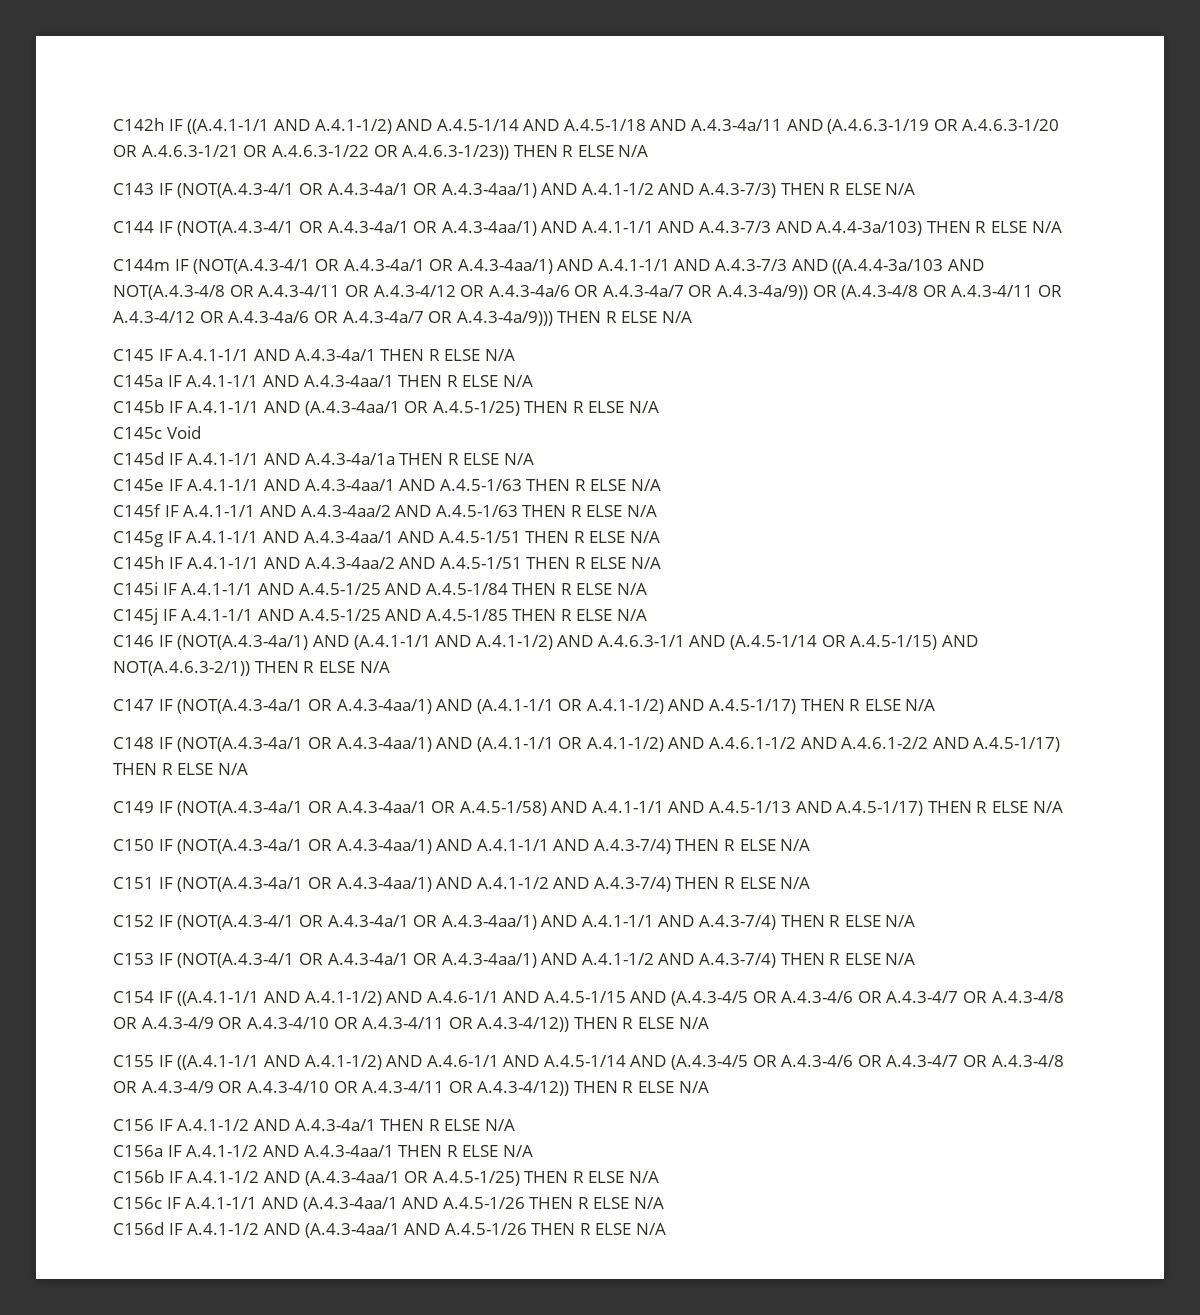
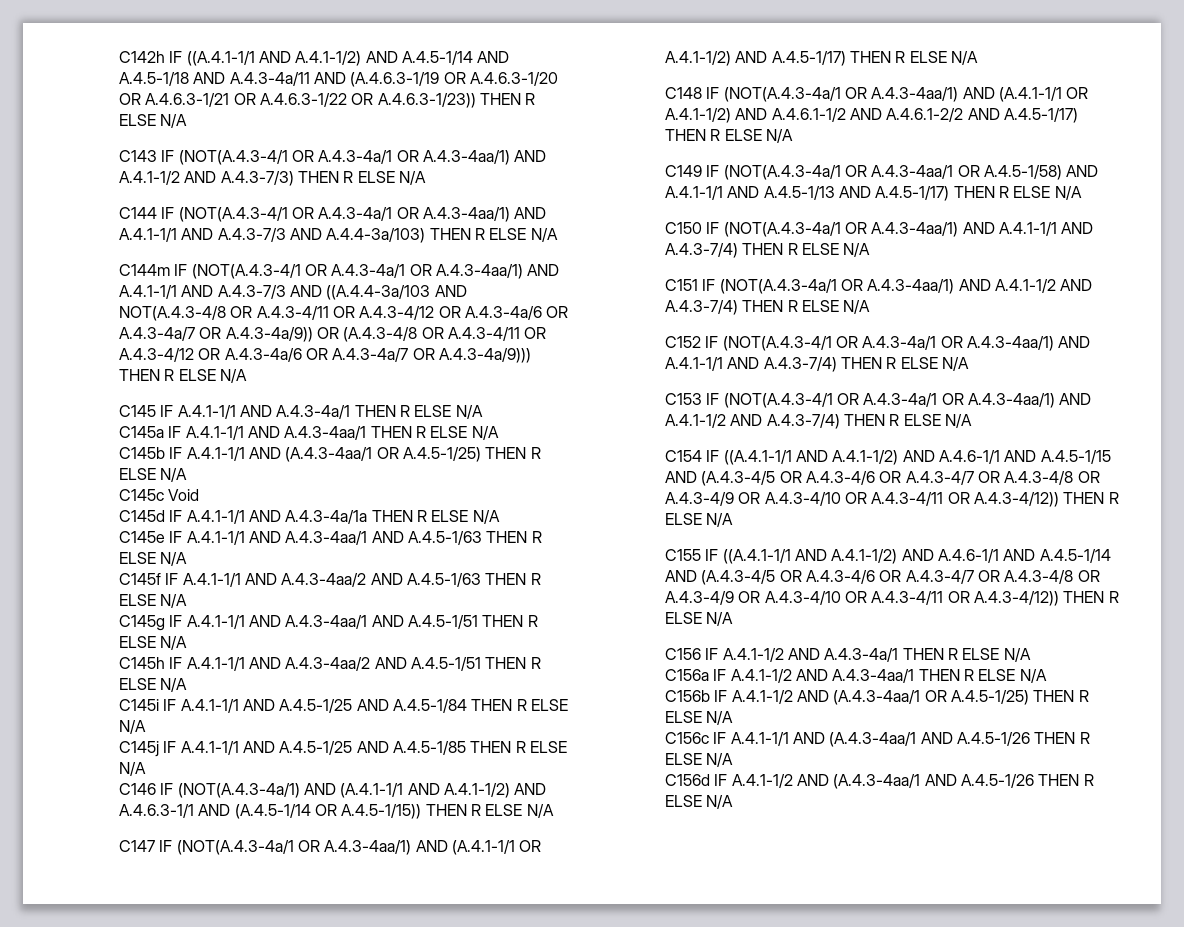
- C146 IF (NOT(A.4.3-4a/1) AND (A.4.1-1/1 AND A.4.1-1/2) AND A.4.6.3-1/1 AND (A.4.5-1/14 OR A.4.5-1/15) AND NOT(A.4.6.3-2/1)) THEN R ELSE N/A
+ C146 IF (NOT(A.4.3-4a/1) AND (A.4.1-1/1 AND A.4.1-1/2) AND A.4.6.3-1/1 AND (A.4.5-1/14 OR A.4.5-1/15)) THEN R ELSE N/A

